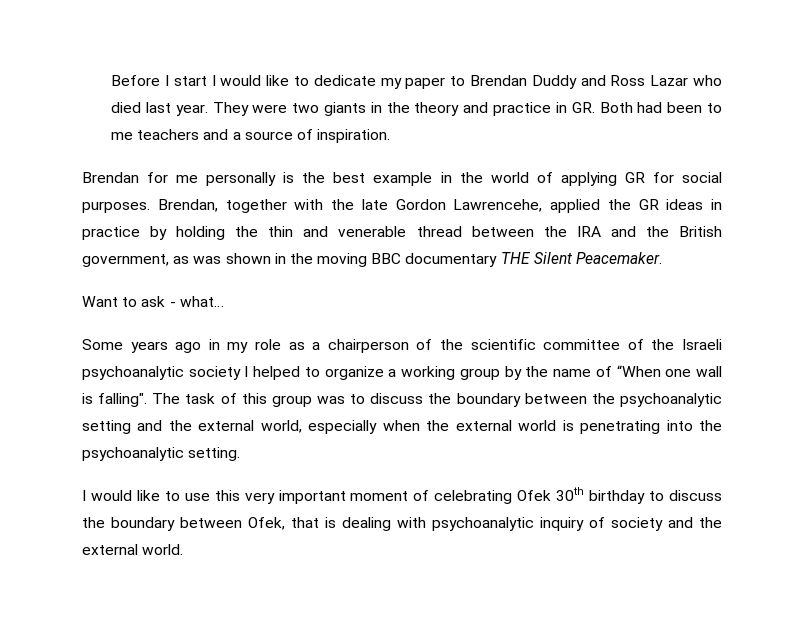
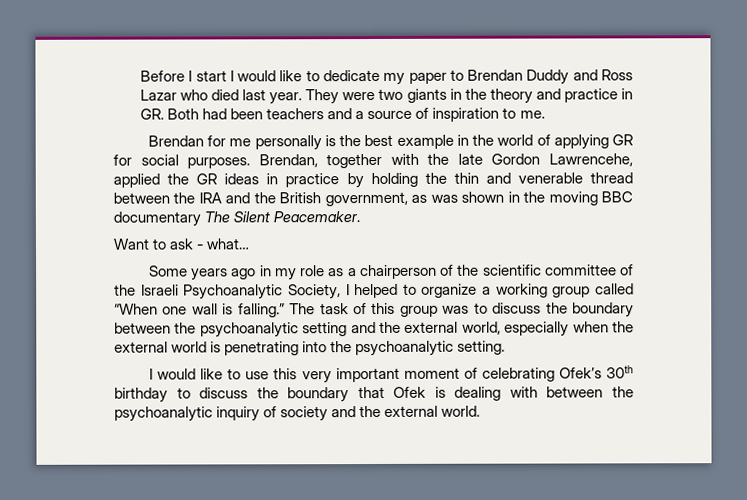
- They were two giants in the theory and practice in GR. Both had been to me teachers and a source of inspiration.
+ They were two giants in the theory and practice in GR. Both had been teachers and a source of inspiration to me.
- Brendan, together with the late Gordon Lawrencehe, applied the GR ideas in practice by holding the thin and venerable thread between the IRA and the British government, as was shown in the moving BBC documentary THE Silent Peacemaker.
+ Brendan, together with the late Gordon Lawrencehe, applied the GR ideas in practice by holding the thin and venerable thread between the IRA and the British government, as was shown in the moving BBC documentary The Silent Peacemaker.
- Some years ago in my role as a chairperson of the scientific committee of the Israeli psychoanalytic society I helped to organize a working group by the name of “When one wall is falling".
+ Some years ago in my role as a chairperson of the scientific committee of the Israeli Psychoanalytic Society, I helped to organize a working group called “When one wall is falling.”
- I would like to use this very important moment of celebrating Ofek 30th birthday to discuss the boundary between Ofek, that is dealing with psychoanalytic inquiry of society and the external world.
+ I would like to use this very important moment of celebrating Ofek’s 30th birthday to discuss the boundary that Ofek is dealing with between the psychoanalytic inquiry of society and the external world.

